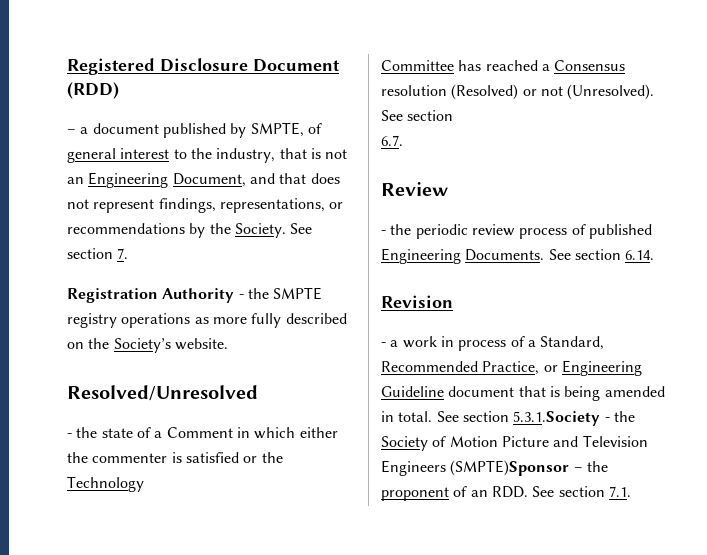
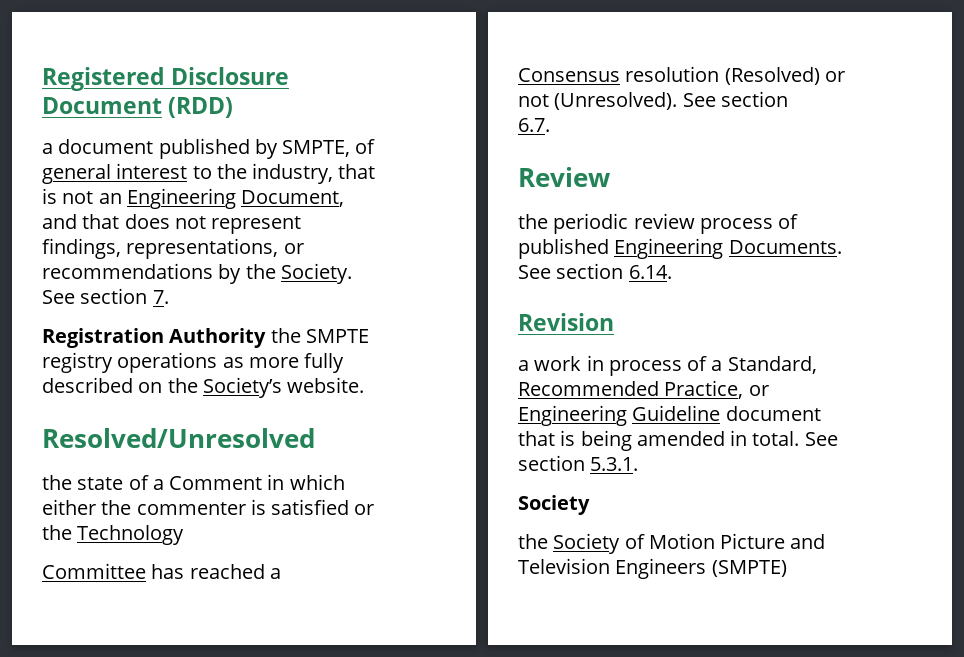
- – a document published by SMPTE, of general interest to the industry, that is not an Engineering Document, and that does not represent findings, representations, or recommendations by the Society.
+ a document published by SMPTE, of general interest to the industry, that is not an Engineering Document, and that does not represent findings, representations, or recommendations by the Society.
- Registration Authority - the SMPTE registry operations as more fully described on the Society’s website.
+ Registration Authority the SMPTE registry operations as more fully described on the Society’s website.
- - the state of a Comment in which either the commenter is satisfied or the Technology
+ the state of a Comment in which either the commenter is satisfied or the Technology
- - the periodic review process of published Engineering Documents.
+ the periodic review process of published Engineering Documents.
- - a work in process of a Standard, Recommended Practice, or Engineering Guideline document that is being amended in total.
+ a work in process of a Standard, Recommended Practice, or Engineering Guideline document that is being amended in total.
- See section 5.3.1.Society - the Society of Motion Picture and Television Engineers (SMPTE)Sponsor – the proponent of an RDD. See section 7.1.
+ See section 5.3.1.
+ Society
+ the Society of Motion Picture and Television Engineers (SMPTE)

